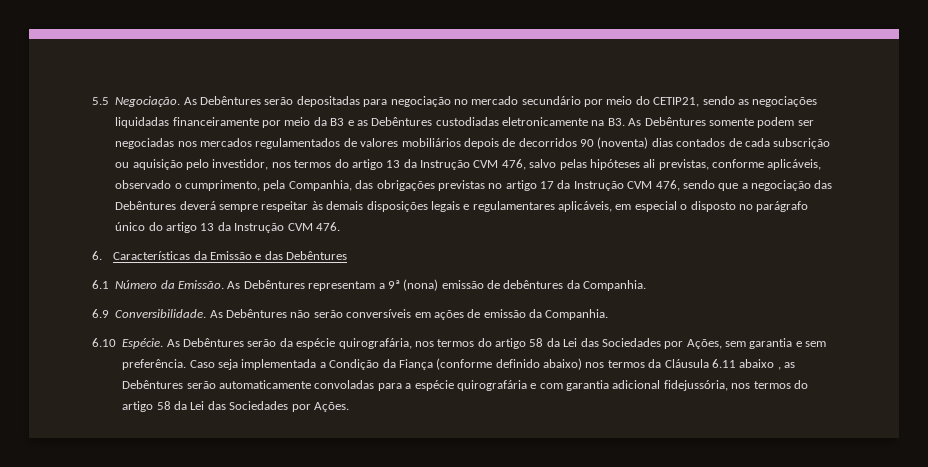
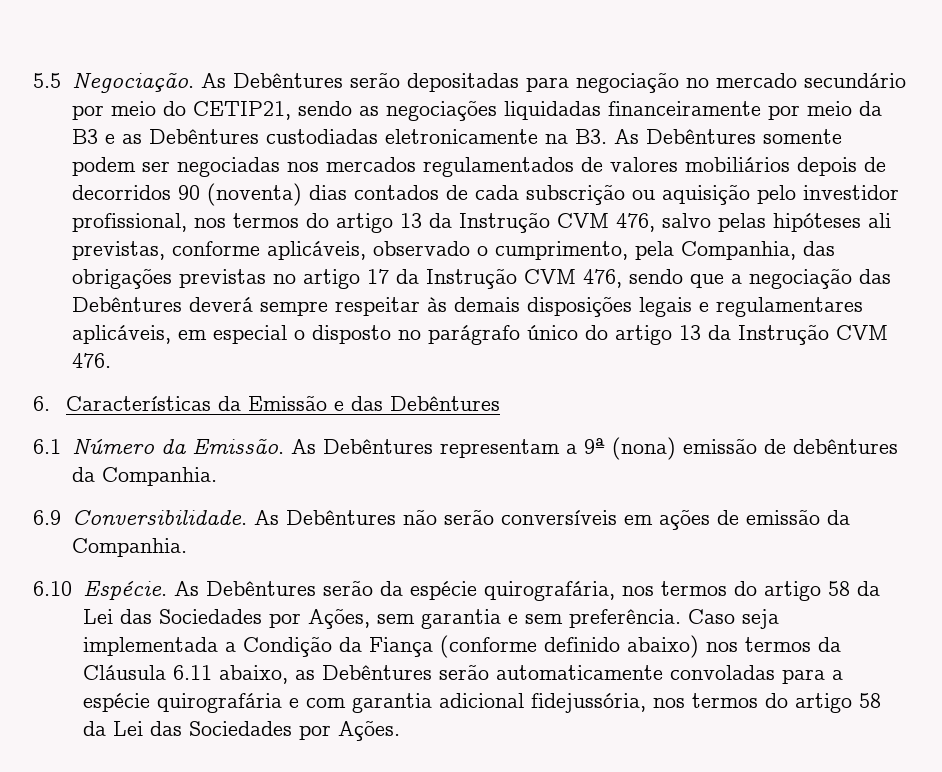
- As Debêntures serão depositadas para negociação no mercado secundário por meio do CETIP21, sendo as negociações liquidadas financeiramente por meio da B3 e as Debêntures custodiadas eletronicamente na B3. As Debêntures somente podem ser negociadas nos mercados regulamentados de valores mobiliários depois de decorridos 90 (noventa) dias contados de cada subscrição ou aquisição pelo investidor, nos termos do artigo 13 da Instrução CVM 476, salvo pelas hipóteses ali previstas, conforme aplicáveis, observado o cumprimento, pela Companhia, das obrigações previstas no artigo 17 da Instrução CVM 476, sendo que a negociação das Debêntures deverá sempre respeitar às demais disposições legais e regulamentares aplicáveis, em especial o disposto no parágrafo único do artigo 13 da Instrução CVM 476.
+ As Debêntures serão depositadas para negociação no mercado secundário por meio do CETIP21, sendo as negociações liquidadas financeiramente por meio da B3 e as Debêntures custodiadas eletronicamente na B3. As Debêntures somente podem ser negociadas nos mercados regulamentados de valores mobiliários depois de decorridos 90 (noventa) dias contados de cada subscrição ou aquisição pelo investidor profissional, nos termos do artigo 13 da Instrução CVM 476, salvo pelas hipóteses ali previstas, conforme aplicáveis, observado o cumprimento, pela Companhia, das obrigações previstas no artigo 17 da Instrução CVM 476, sendo que a negociação das Debêntures deverá sempre respeitar às demais disposições legais e regulamentares aplicáveis, em especial o disposto no parágrafo único do artigo 13 da Instrução CVM 476.
- Caso seja implementada a Condição da Fiança (conforme definido abaixo) nos termos da Cláusula 6.11 abaixo , as Debêntures serão automaticamente convoladas para a espécie quirografária e com garantia adicional fidejussória, nos termos do artigo 58 da Lei das Sociedades por Ações.
+ Caso seja implementada a Condição da Fiança (conforme definido abaixo) nos termos da Cláusula 6.11 abaixo, as Debêntures serão automaticamente convoladas para a espécie quirografária e com garantia adicional fidejussória, nos termos do artigo 58 da Lei das Sociedades por Ações.

